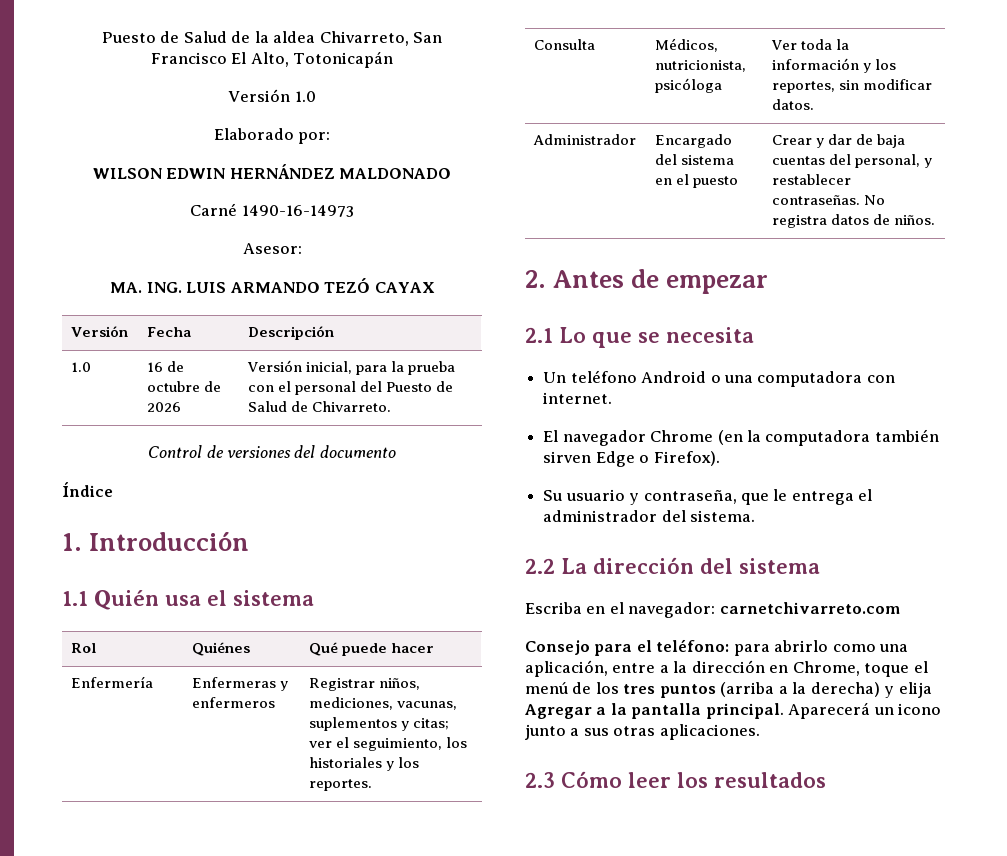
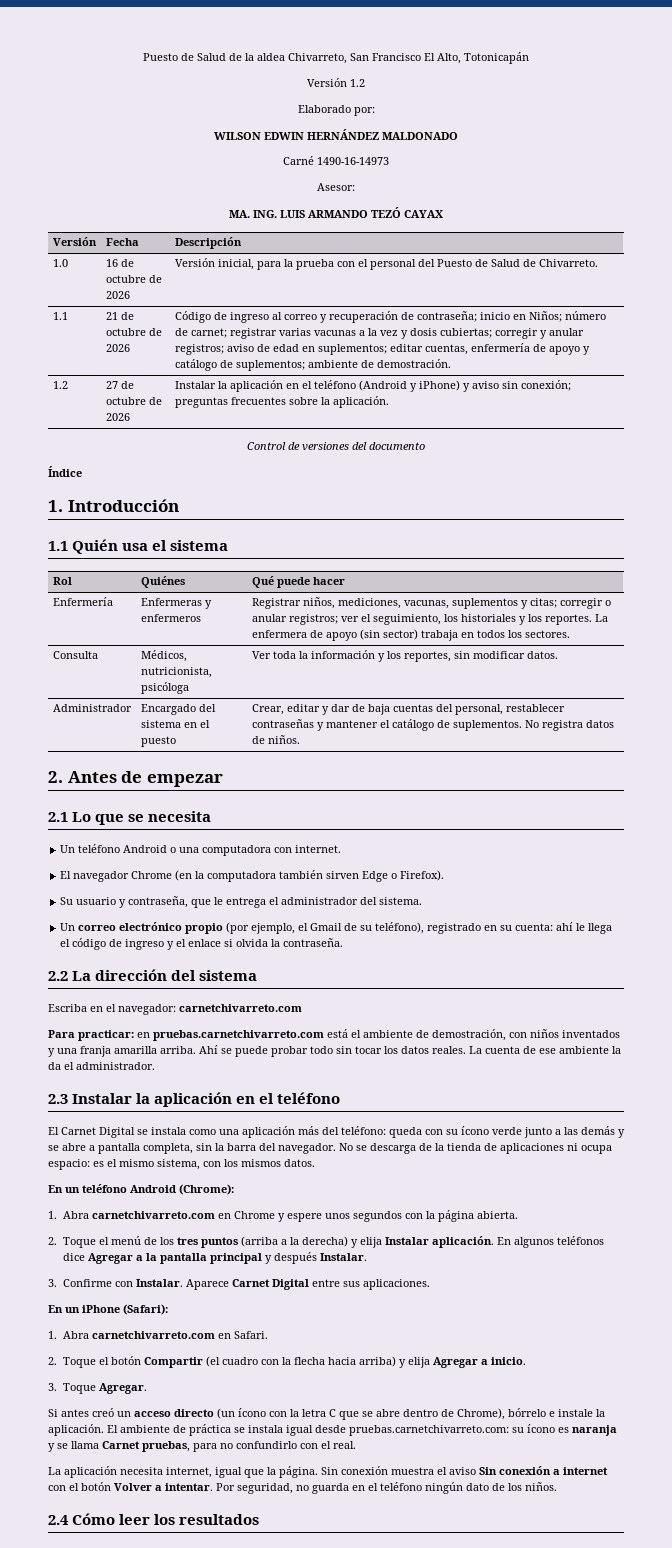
- Versión 1.0
+ Versión 1.2
+ 1.1 | 21 de octubre de 2026 | Código de ingreso al correo y recuperación de contraseña; inicio en Niños; número de carnet; registrar varias vacunas a la vez y dosis cubiertas; corregir y anular registros; aviso de edad en suplementos; editar cuentas, enfermería de apoyo y catálogo de suplementos; ambiente de demostración.
+ 1.2 | 27 de octubre de 2026 | Instalar la aplicación en el teléfono (Android y iPhone) y aviso sin conexión; preguntas frecuentes sobre la aplicación.
- Enfermería | Enfermeras y enfermeros | Registrar niños, mediciones, vacunas, suplementos y citas; ver el seguimiento, los historiales y los reportes.
+ Enfermería | Enfermeras y enfermeros | Registrar niños, mediciones, vacunas, suplementos y citas; corregir o anular registros; ver el seguimiento, los historiales y los reportes. La enfermera de apoyo (sin sector) trabaja en todos los sectores.
- Administrador | Encargado del sistema en el puesto | Crear y dar de baja cuentas del personal, y restablecer contraseñas. No registra datos de niños.
+ Administrador | Encargado del sistema en el puesto | Crear, editar y dar de baja cuentas del personal, restablecer contraseñas y mantener el catálogo de suplementos. No registra datos de niños.
+ Un correo electrónico propio (por ejemplo, el Gmail de su teléfono), registrado en su cuenta: ahí le llega el código de ingreso y el enlace si olvida la contraseña.
- Consejo para el teléfono: para abrirlo como una aplicación, entre a la dirección en Chrome, toque el menú de los tres puntos (arriba a la derecha) y elija Agregar a la pantalla principal. Aparecerá un icono junto a sus otras aplicaciones.
- 2.3 Cómo leer los resultados
+ Para practicar: en pruebas.carnetchivarreto.com está el ambiente de demostración, con niños inventados y una franja amarilla arriba. Ahí se puede probar todo sin tocar los datos reales. La cuenta de ese ambiente la da el administrador.
+ 2.3 Instalar la aplicación en el teléfono
+ El Carnet Digital se instala como una aplicación más del teléfono: queda con su ícono verde junto a las demás y se abre a pantalla completa, sin la barra del navegador. No se descarga de la tienda de aplicaciones ni ocupa espacio: es el mismo sistema, con los mismos datos.
+ En un teléfono Android (Chrome):
+ 1. Abra carnetchivarreto.com en Chrome y espere unos segundos con la página abierta.
+ 2. Toque el menú de los tres puntos (arriba a la derecha) y elija Instalar aplicación. En algunos teléfonos dice Agregar a la pantalla principal y después Instalar.
+ 3. Confirme con Instalar. Aparece Carnet Digital entre sus aplicaciones.
+ En un iPhone (Safari):
+ 1. Abra carnetchivarreto.com en Safari.
+ 2. Toque el botón Compartir (el cuadro con la flecha hacia arriba) y elija Agregar a inicio.
+ 3. Toque Agregar.
+ Si antes creó un acceso directo (un ícono con la letra C que se abre dentro de Chrome), bórrelo e instale la aplicación. El ambiente de práctica se instala igual desde pruebas.carnetchivarreto.com: su ícono es naranja y se llama Carnet pruebas, para no confundirlo con el real.
+ La aplicación necesita internet, igual que la página. Sin conexión muestra el aviso Sin conexión a internet con el botón Volver a intentar. Por seguridad, no guarda en el teléfono ningún dato de los niños.
+ 2.4 Cómo leer los resultados

